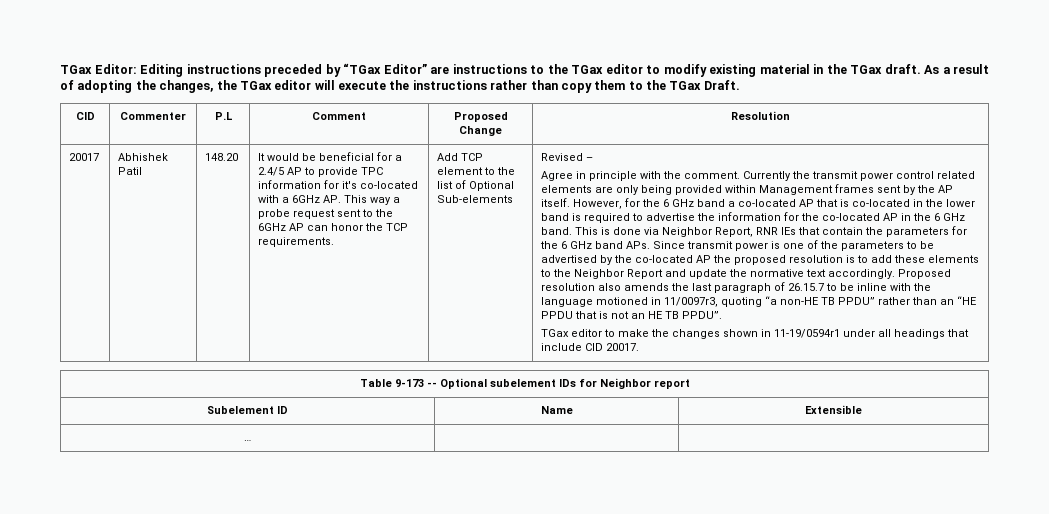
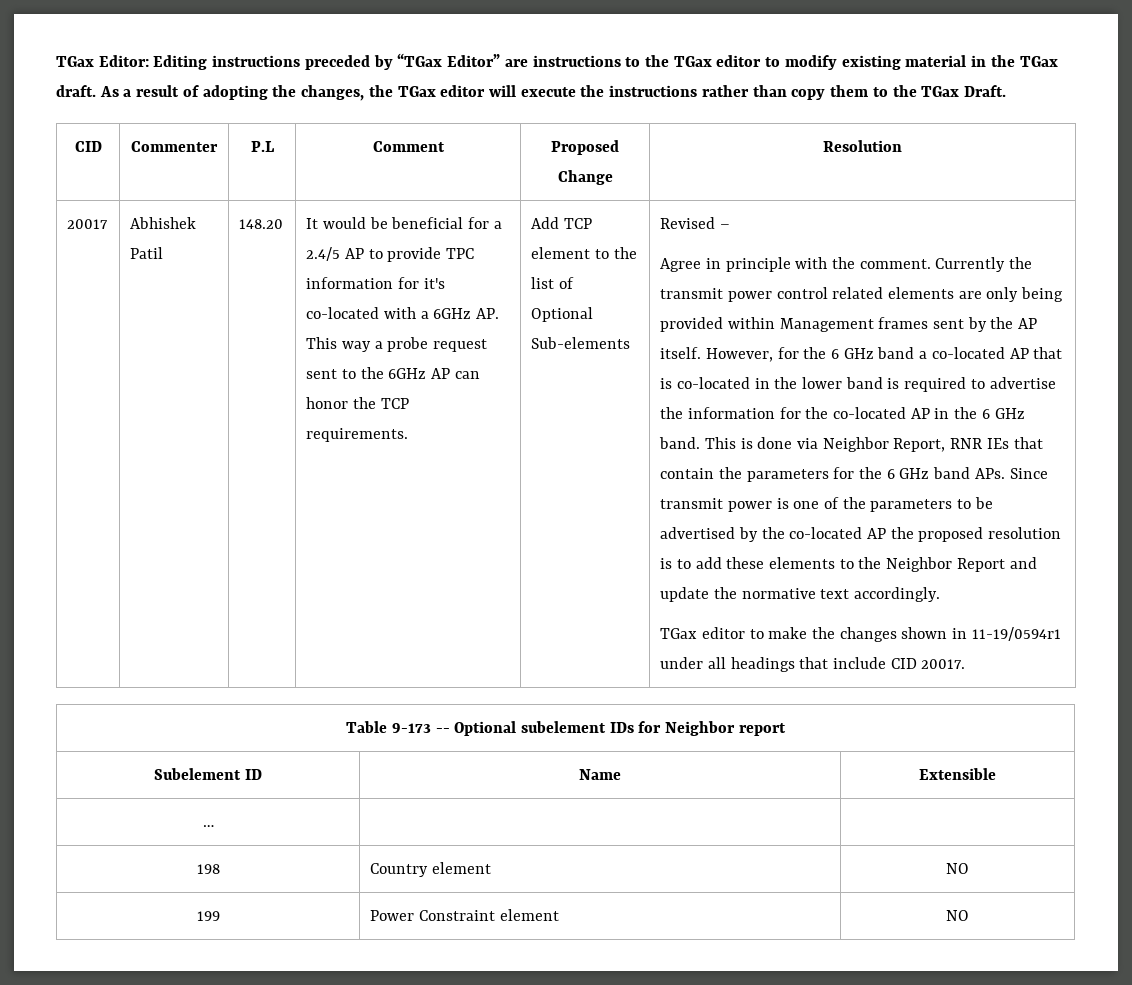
- Proposed resolution also amends the last paragraph of 26.15.7 to be inline with the language motioned in 11/0097r3, quoting “a non-HE TB PPDU” rather than an “HE PPDU that is not an HE TB PPDU”.
+ 198 | Country element | NO
+ 199 | Power Constraint element | NO

